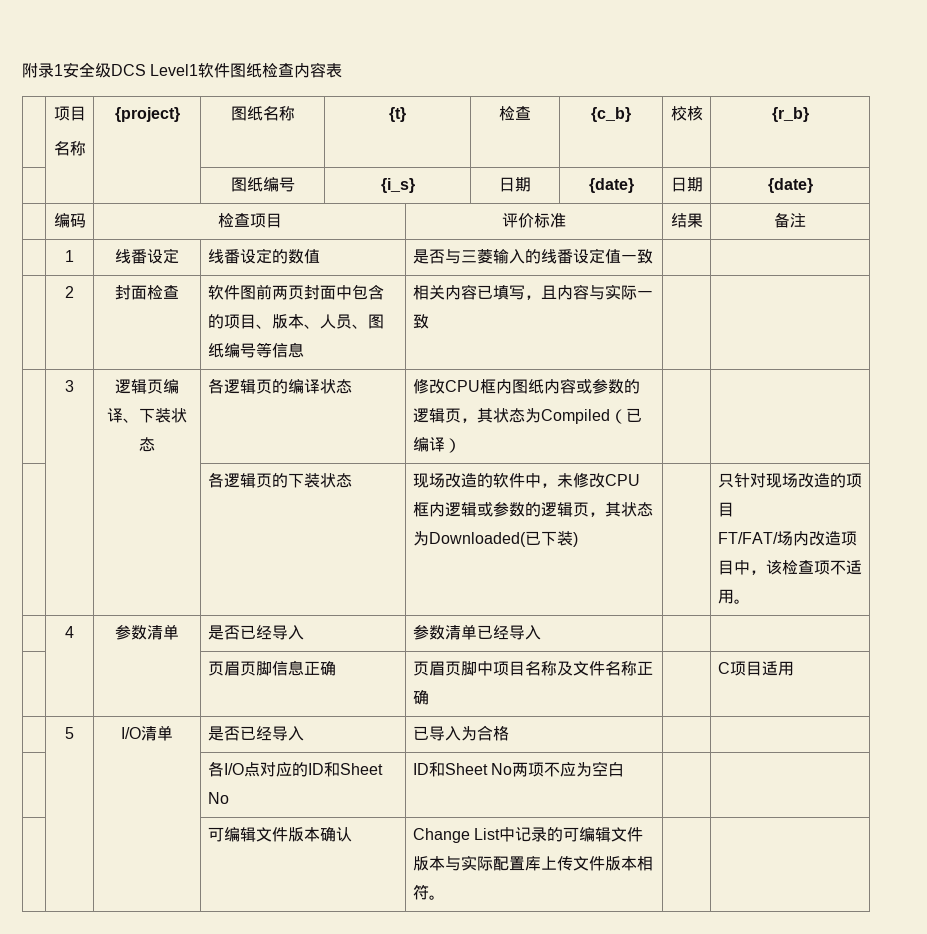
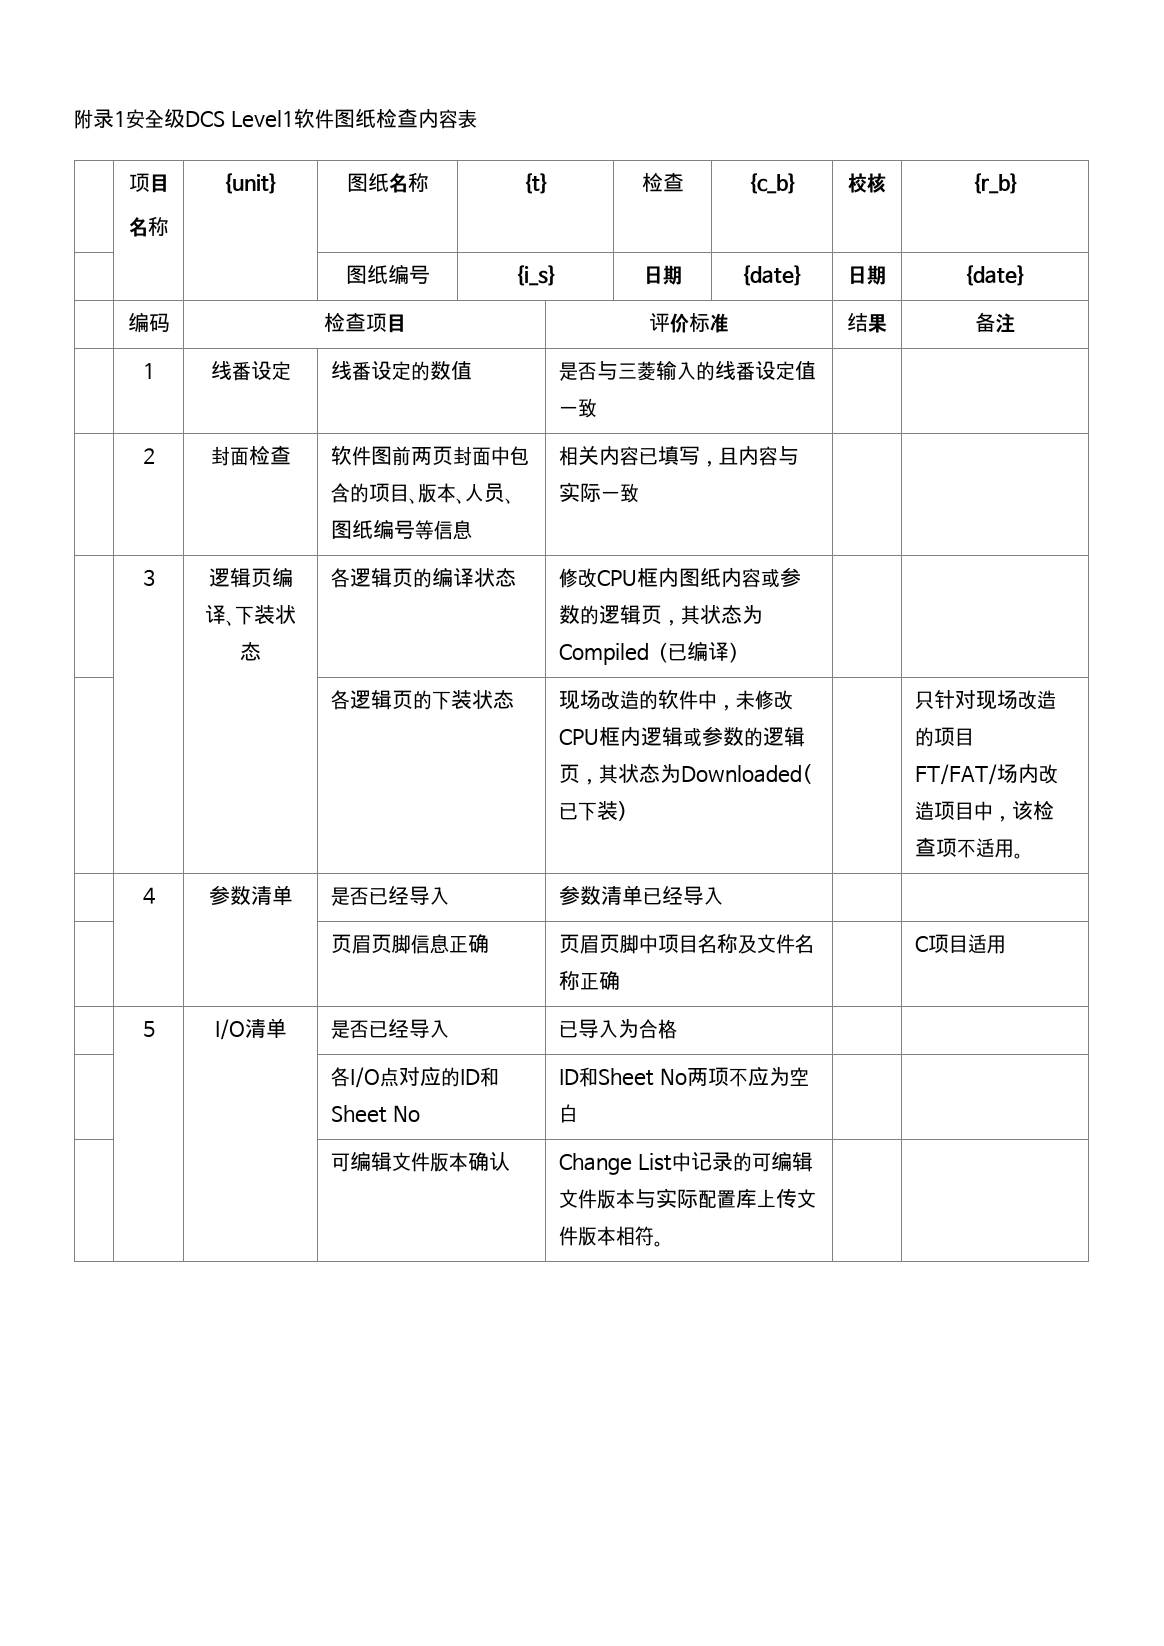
  | 项目
- 名称 | {project} | 图纸名称 | {t} | 检查 | {c_b} | 校核 | {r_b}
+ 名称 | {unit} | 图纸名称 | {t} | 检查 | {c_b} | 校核 | {r_b}

